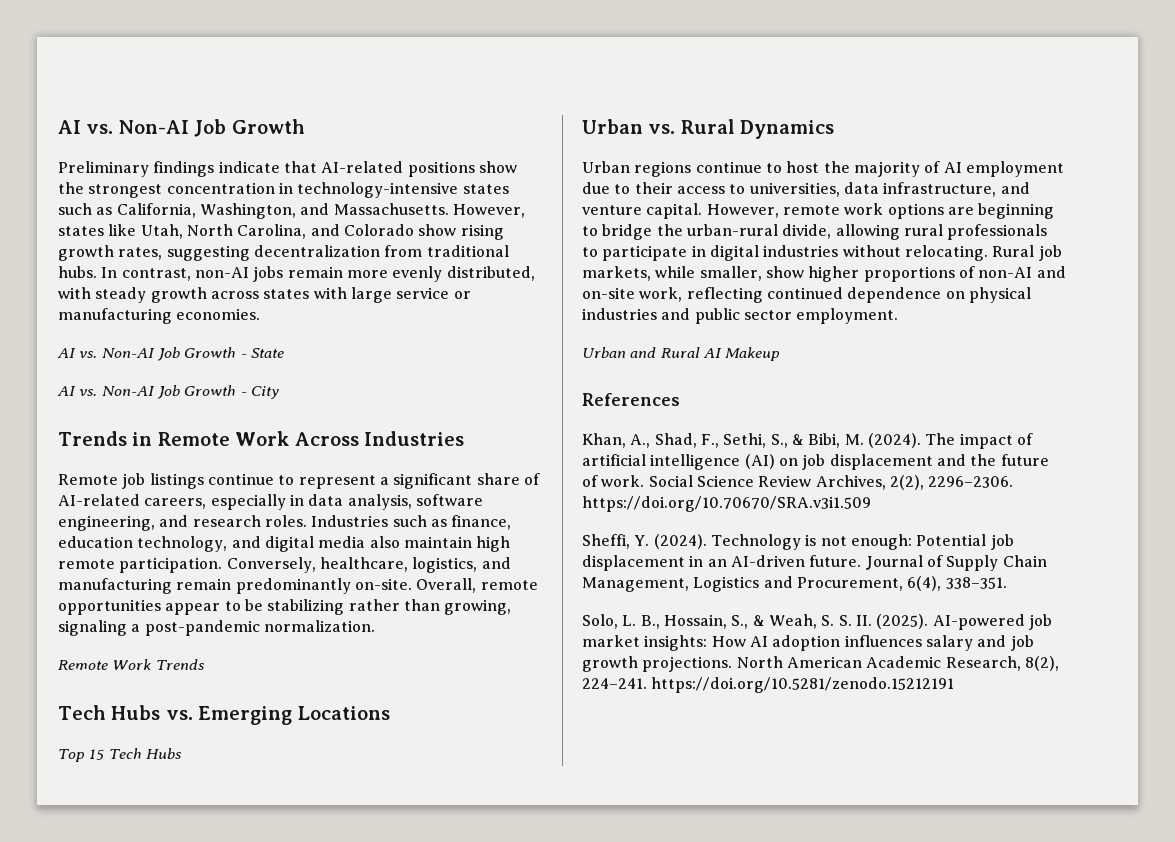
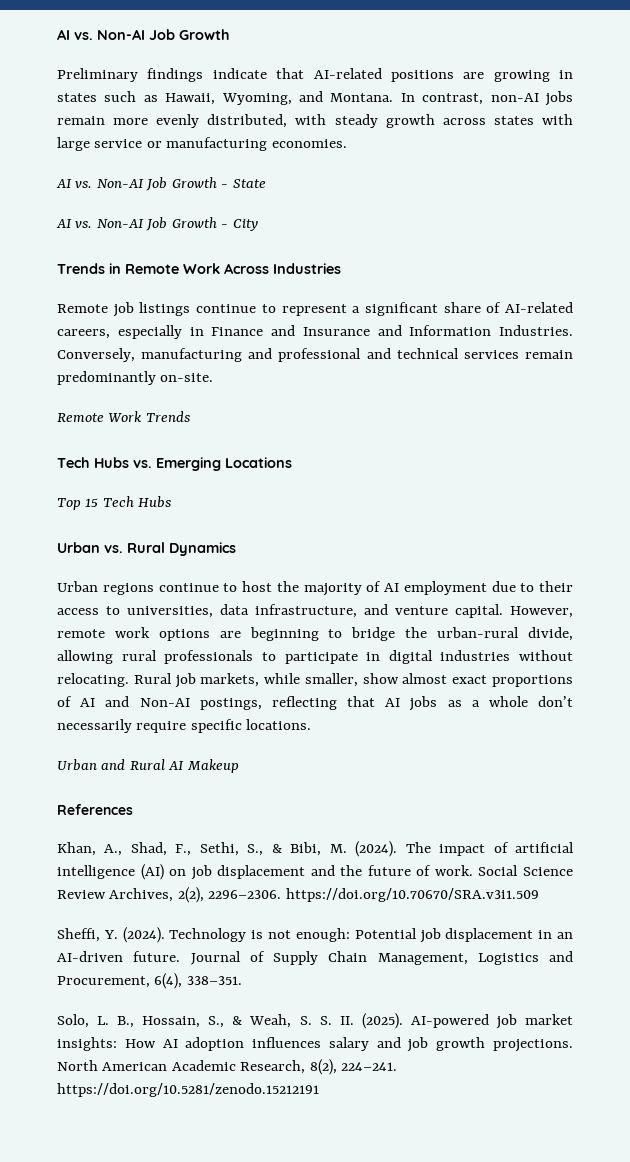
- Preliminary findings indicate that AI-related positions show the strongest concentration in technology-intensive states such as California, Washington, and Massachusetts. However, states like Utah, North Carolina, and Colorado show rising growth rates, suggesting decentralization from traditional hubs.
+ Preliminary findings indicate that AI-related positions are growing in states such as Hawaii, Wyoming, and Montana.
- Remote job listings continue to represent a significant share of AI-related careers, especially in data analysis, software engineering, and research roles. Industries such as finance, education technology, and digital media also maintain high remote participation. Conversely, healthcare, logistics, and manufacturing remain predominantly on-site. Overall, remote opportunities appear to be stabilizing rather than growing, signaling a post-pandemic normalization.
+ Remote job listings continue to represent a significant share of AI-related careers, especially in Finance and Insurance and Information Industries. Conversely, manufacturing and professional and technical services remain predominantly on-site.
- Rural job markets, while smaller, show higher proportions of non-AI and on-site work, reflecting continued dependence on physical industries and public sector employment.
+ Rural job markets, while smaller, show almost exact proportions of AI and Non-AI postings, reflecting that AI jobs as a whole don’t necessarily require specific locations.

